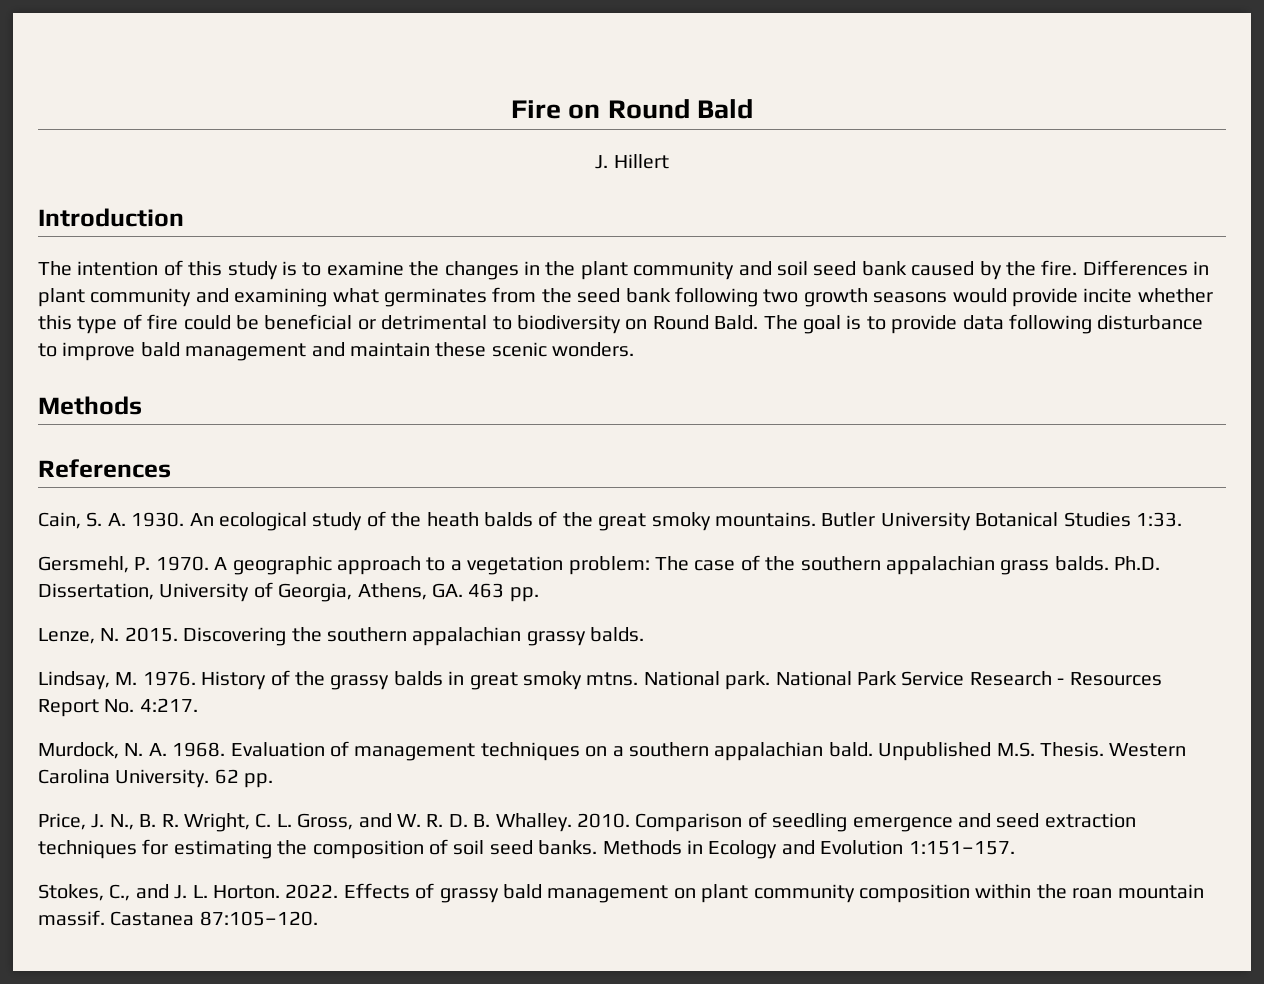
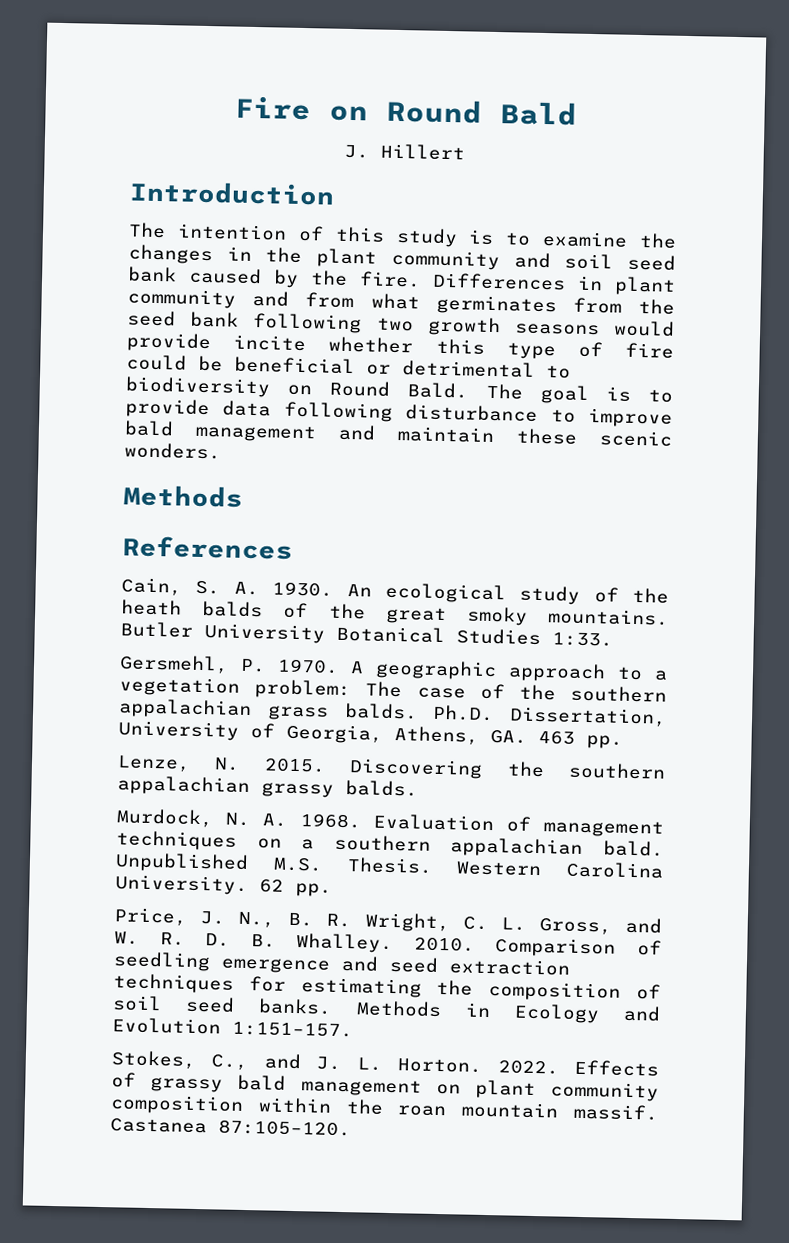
- Differences in plant community and examining what germinates from the seed bank following two growth seasons would provide incite whether this type of fire could be beneficial or detrimental to biodiversity on Round Bald.
+ Differences in plant community and from what germinates from the seed bank following two growth seasons would provide incite whether this type of fire could be beneficial or detrimental to biodiversity on Round Bald.
- Lindsay, M. 1976. History of the grassy balds in great smoky mtns. National park. National Park Service Research - Resources Report No. 4:217.

